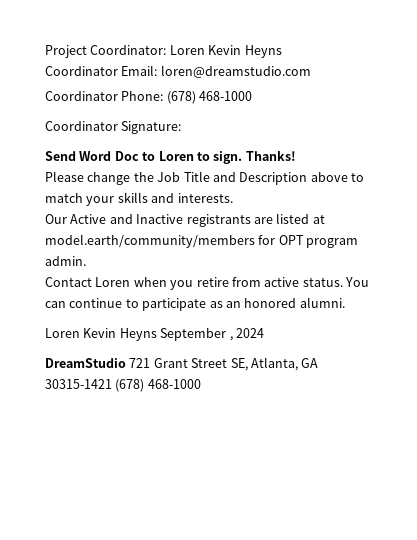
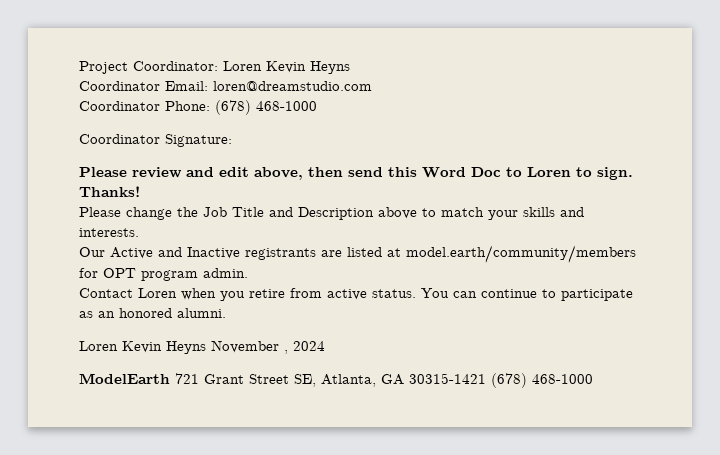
- Send Word Doc to Loren to sign.
+ Please review and edit above, then send this Word Doc to Loren to sign.
- Loren Kevin Heyns September , 2024
+ Loren Kevin Heyns November , 2024
- DreamStudio 721 Grant Street SE, Atlanta, GA 30315-1421 (678) 468-1000
+ ModelEarth 721 Grant Street SE, Atlanta, GA 30315-1421 (678) 468-1000

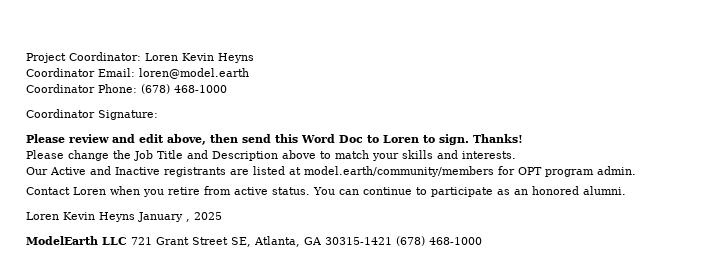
- Coordinator Email: loren@dreamstudio.com
+ Coordinator Email: loren@model.earth
- Loren Kevin Heyns November , 2024
+ Loren Kevin Heyns January , 2025
- ModelEarth 721 Grant Street SE, Atlanta, GA 30315-1421 (678) 468-1000
+ ModelEarth LLC 721 Grant Street SE, Atlanta, GA 30315-1421 (678) 468-1000

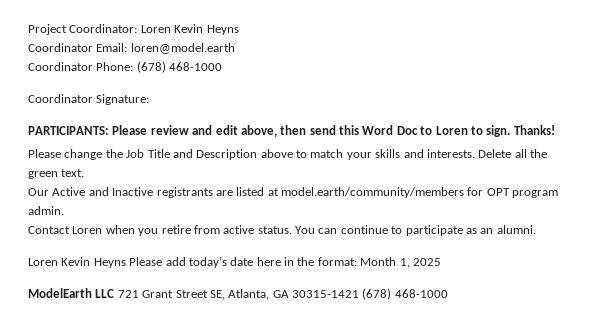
- Please review and edit above, then send this Word Doc to Loren to sign.
+ PARTICIPANTS: Please review and edit above, then send this Word Doc to Loren to sign.
+ Delete all the green text.
- You can continue to participate as an honored alumni.
+ You can continue to participate as an alumni.
- Loren Kevin Heyns January , 2025
+ Loren Kevin Heyns Please add today’s date here in the format: Month 1, 2025

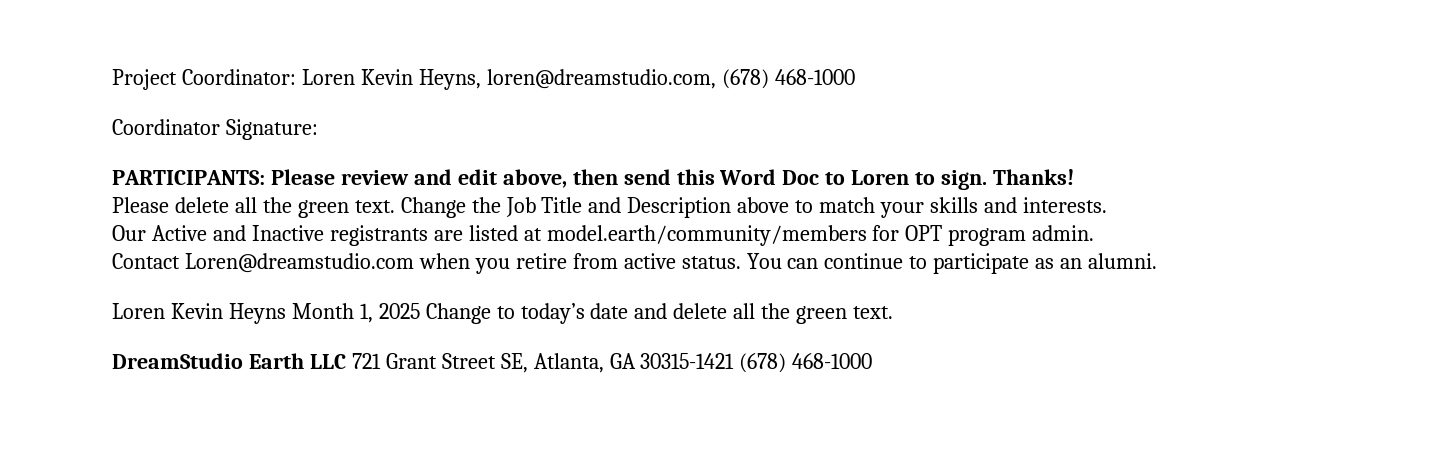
- Project Coordinator: Loren Kevin Heyns
- Coordinator Email: loren@model.earth
- Coordinator Phone: (678) 468-1000
+ Project Coordinator: Loren Kevin Heyns, loren@dreamstudio.com, (678) 468-1000
- Please change the Job Title and Description above to match your skills and interests. Delete all the green text.
+ Please delete all the green text. Change the Job Title and Description above to match your skills and interests.
- Contact Loren when you retire from active status.
+ Contact Loren@dreamstudio.com when you retire from active status.
- Loren Kevin Heyns Please add today’s date here in the format: Month 1, 2025
- ModelEarth LLC 721 Grant Street SE, Atlanta, GA 30315-1421 (678) 468-1000
+ Loren Kevin Heyns Month 1, 2025 Change to today’s date and delete all the green text.
+ DreamStudio Earth LLC 721 Grant Street SE, Atlanta, GA 30315-1421 (678) 468-1000

